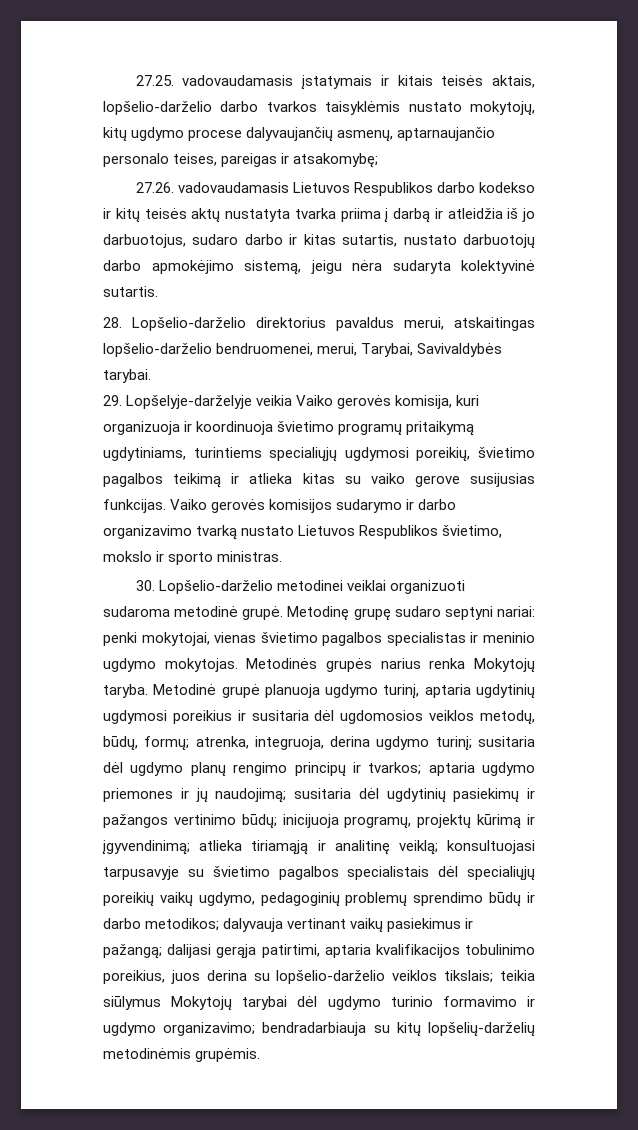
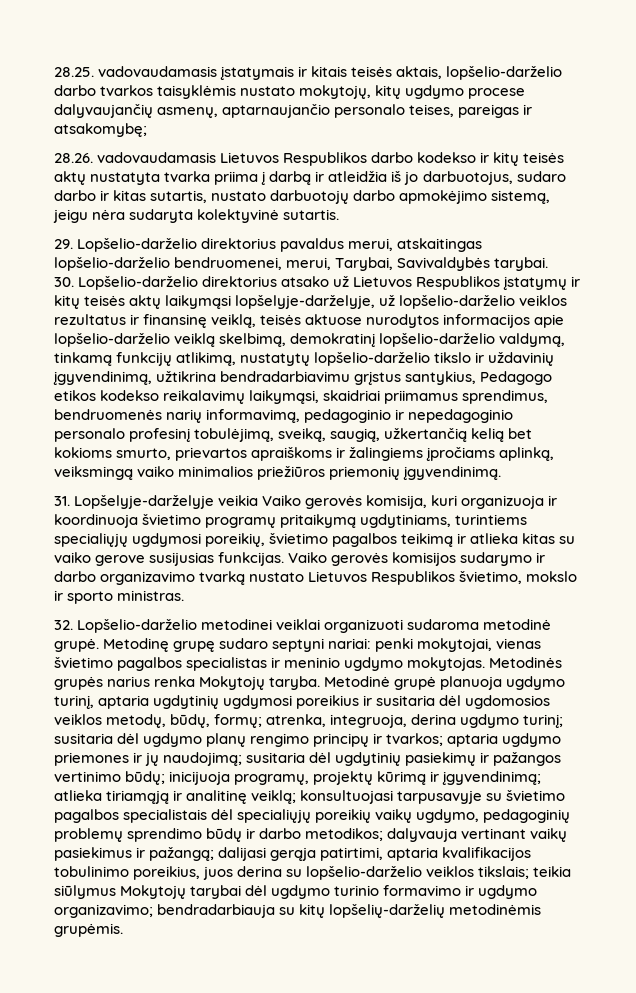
- 27.25. vadovaudamasis įstatymais ir kitais teisės aktais, lopšelio-darželio darbo tvarkos taisyklėmis nustato mokytojų, kitų ugdymo procese dalyvaujančių asmenų, aptarnaujančio personalo teises, pareigas ir atsakomybę;
+ 28.25. vadovaudamasis įstatymais ir kitais teisės aktais, lopšelio-darželio darbo tvarkos taisyklėmis nustato mokytojų, kitų ugdymo procese dalyvaujančių asmenų, aptarnaujančio personalo teises, pareigas ir atsakomybę;
- 27.26. vadovaudamasis Lietuvos Respublikos darbo kodekso ir kitų teisės aktų nustatyta tvarka priima į darbą ir atleidžia iš jo darbuotojus, sudaro darbo ir kitas sutartis, nustato darbuotojų darbo apmokėjimo sistemą, jeigu nėra sudaryta kolektyvinė sutartis.
+ 28.26. vadovaudamasis Lietuvos Respublikos darbo kodekso ir kitų teisės aktų nustatyta tvarka priima į darbą ir atleidžia iš jo darbuotojus, sudaro darbo ir kitas sutartis, nustato darbuotojų darbo apmokėjimo sistemą, jeigu nėra sudaryta kolektyvinė sutartis.
- 28. Lopšelio-darželio direktorius pavaldus merui, atskaitingas lopšelio-darželio bendruomenei, merui, Tarybai, Savivaldybės tarybai.
+ 29. Lopšelio-darželio direktorius pavaldus merui, atskaitingas lopšelio-darželio bendruomenei, merui, Tarybai, Savivaldybės tarybai.
- 29. Lopšelyje-darželyje veikia Vaiko gerovės komisija, kuri organizuoja ir koordinuoja švietimo programų pritaikymą ugdytiniams, turintiems specialiųjų ugdymosi poreikių, švietimo pagalbos teikimą ir atlieka kitas su vaiko gerove susijusias funkcijas.
+ 30. Lopšelio-darželio direktorius atsako už Lietuvos Respublikos įstatymų ir kitų teisės aktų laikymąsi lopšelyje-darželyje, už lopšelio-darželio veiklos rezultatus ir finansinę veiklą, teisės aktuose nurodytos informacijos apie lopšelio-darželio veiklą skelbimą, demokratinį lopšelio-darželio valdymą, tinkamą funkcijų atlikimą, nustatytų lopšelio-darželio tikslo ir uždavinių įgyvendinimą, užtikrina bendradarbiavimu grįstus santykius, Pedagogo etikos kodekso reikalavimų laikymąsi, skaidriai priimamus sprendimus, bendruomenės narių informavimą, pedagoginio ir nepedagoginio personalo profesinį tobulėjimą, sveiką, saugią, užkertančią kelią bet kokioms smurto, prievartos apraiškoms ir žalingiems įpročiams aplinką, veiksmingą vaiko minimalios priežiūros priemonių įgyvendinimą.
+ 31. Lopšelyje-darželyje veikia Vaiko gerovės komisija, kuri organizuoja ir koordinuoja švietimo programų pritaikymą ugdytiniams, turintiems specialiųjų ugdymosi poreikių, švietimo pagalbos teikimą ir atlieka kitas su vaiko gerove susijusias funkcijas.
- 30. Lopšelio-darželio metodinei veiklai organizuoti sudaroma metodinė grupė.
+ 32. Lopšelio-darželio metodinei veiklai organizuoti sudaroma metodinė grupė.

